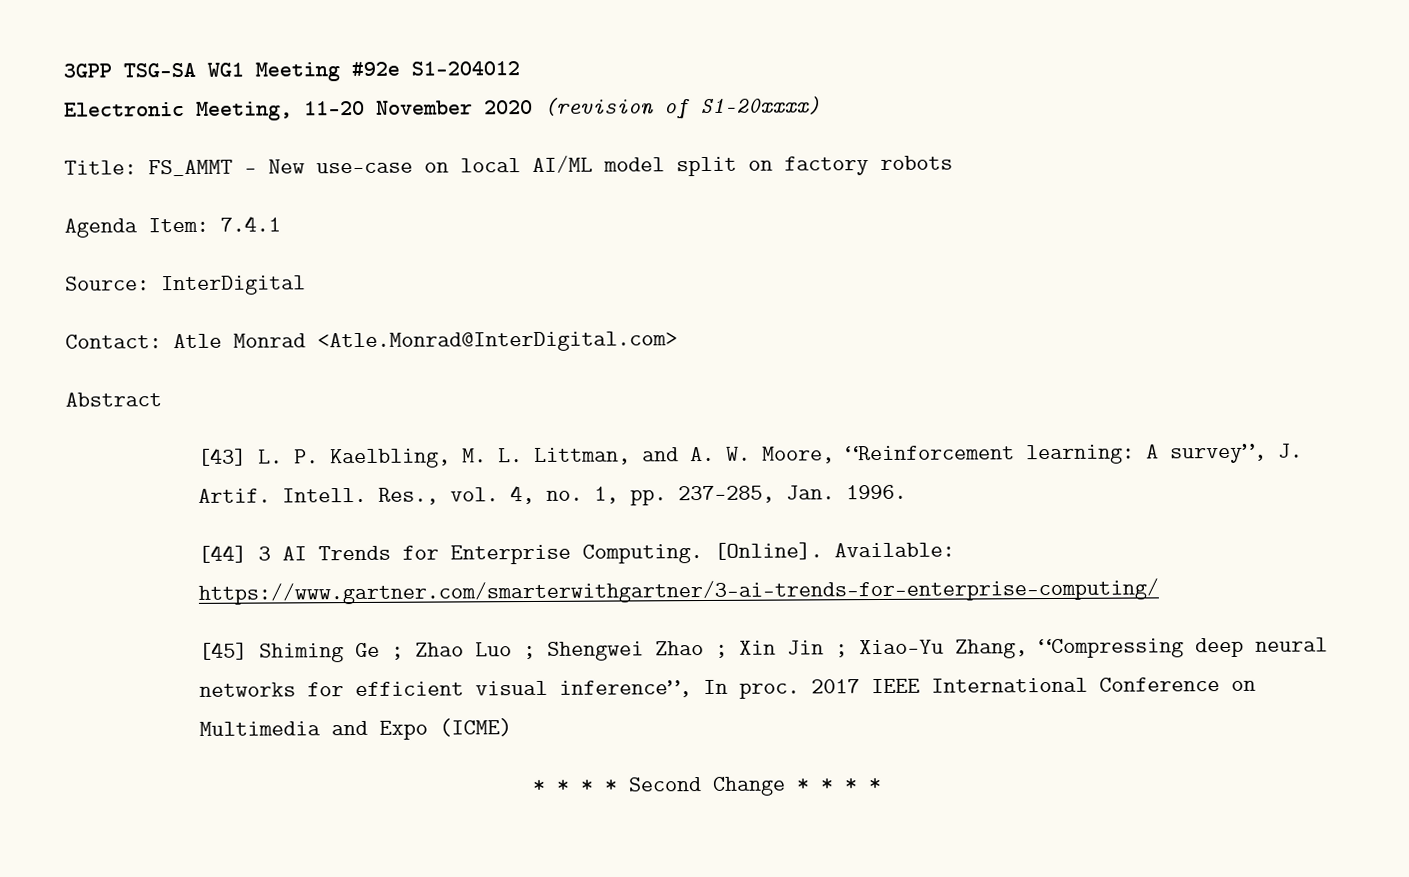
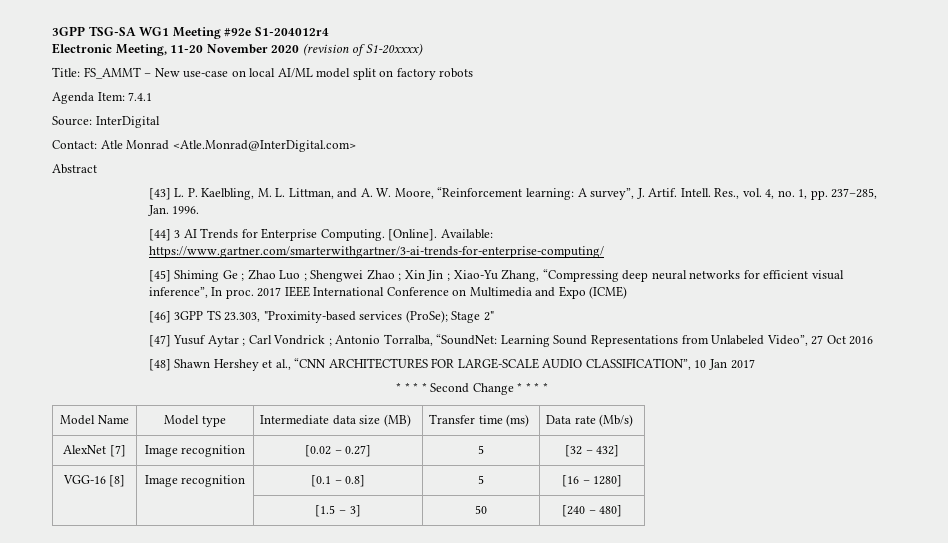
- 3GPP TSG-SA WG1 Meeting #92e S1-204012
+ 3GPP TSG-SA WG1 Meeting #92e S1-204012r4
+ [46] 3GPP TS 23.303, "Proximity-based services (ProSe); Stage 2"
+ [47] Yusuf Aytar ; Carl Vondrick ; Antonio Torralba, “SoundNet: Learning Sound Representations from Unlabeled Video”, 27 Oct 2016
+ [48] Shawn Hershey et al., “CNN ARCHITECTURES FOR LARGE-SCALE AUDIO CLASSIFICATION”, 10 Jan 2017
+ Model Name | Model type | Intermediate data size (MB) | Transfer time (ms) | Data rate (Mb/s)
+ AlexNet [7] | Image recognition | [0.02 – 0.27] | 5 | [32 – 432]
+ VGG-16 [8] | Image recognition | [0.1 – 0.8] | 5 | [16 – 1280]
+ | | [1.5 – 3] | 50 | [240 – 480]

